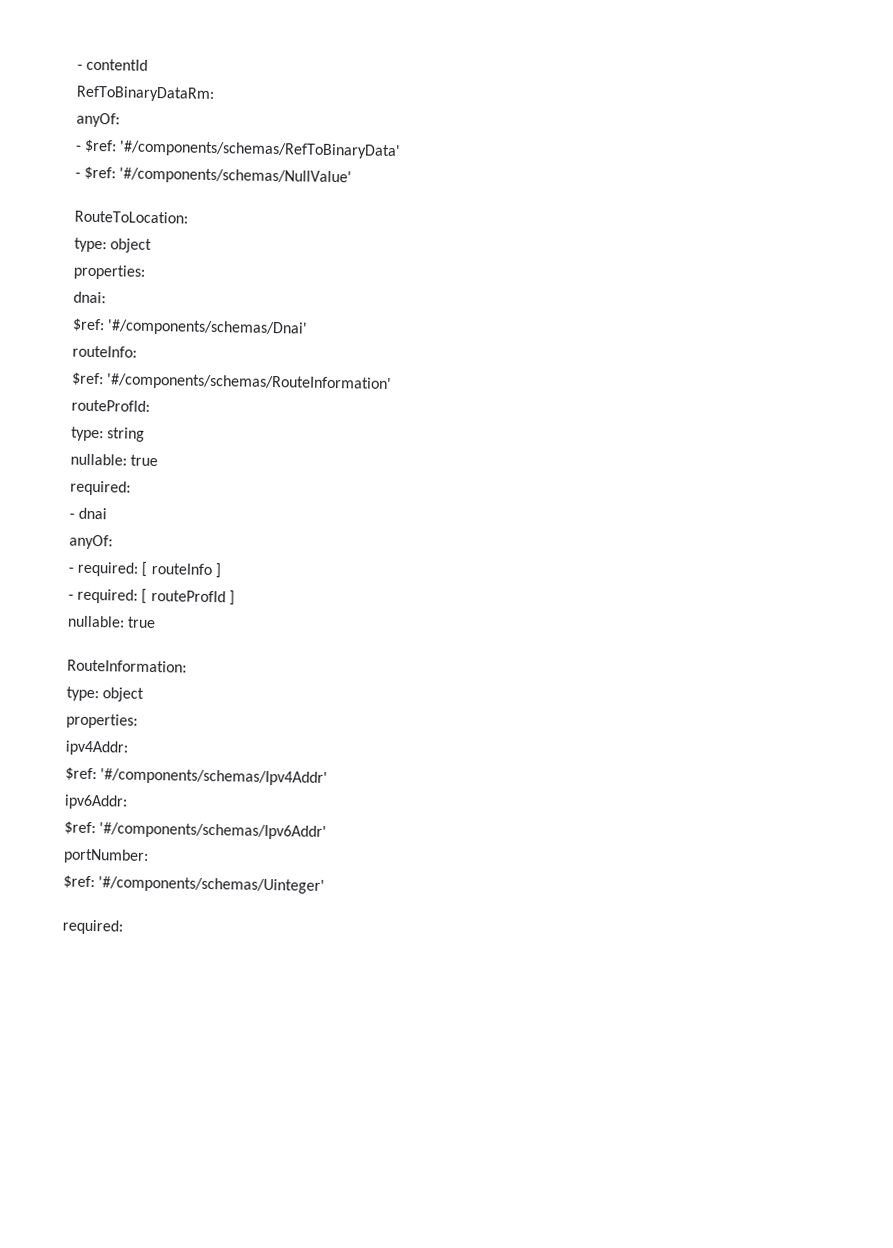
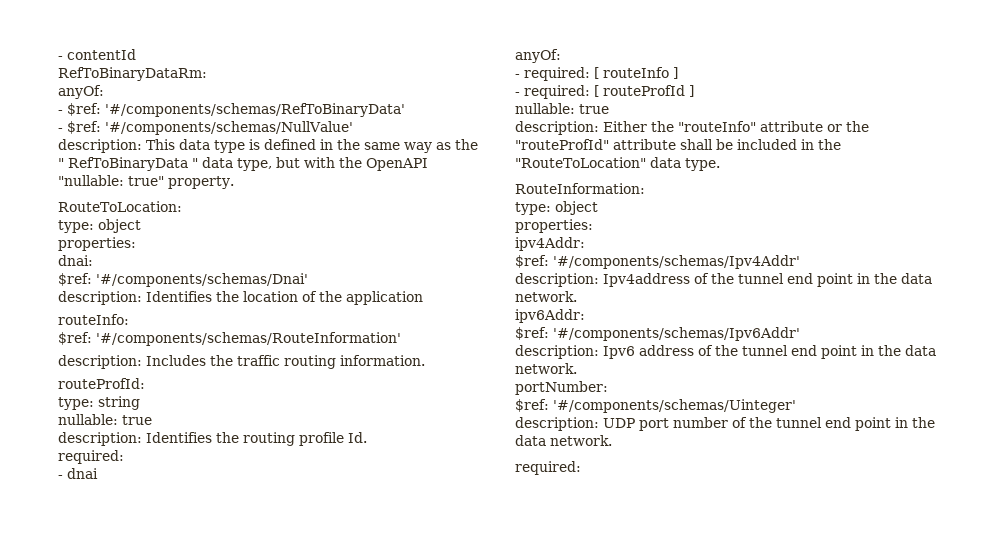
+ description: This data type is defined in the same way as the " RefToBinaryData " data type, but with the OpenAPI "nullable: true" property.
+ description: Identifies the location of the application
  routeInfo:
  $ref: '#/components/schemas/RouteInformation'
+ description: Includes the traffic routing information.
+ description: Identifies the routing profile Id.
+ description: Either the "routeInfo" attribute or the "routeProfId" attribute shall be included in the "RouteToLocation" data type.
+ description: Ipv4address of the tunnel end point in the data network.
  ipv6Addr:
  $ref: '#/components/schemas/Ipv6Addr'
+ description: Ipv6 address of the tunnel end point in the data network.
  portNumber:
  $ref: '#/components/schemas/Uinteger'
+ description: UDP port number of the tunnel end point in the data network.

